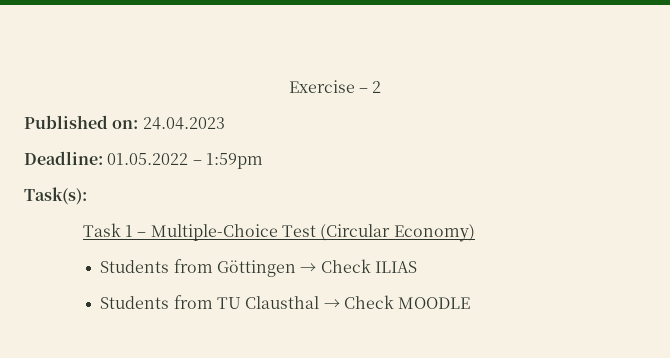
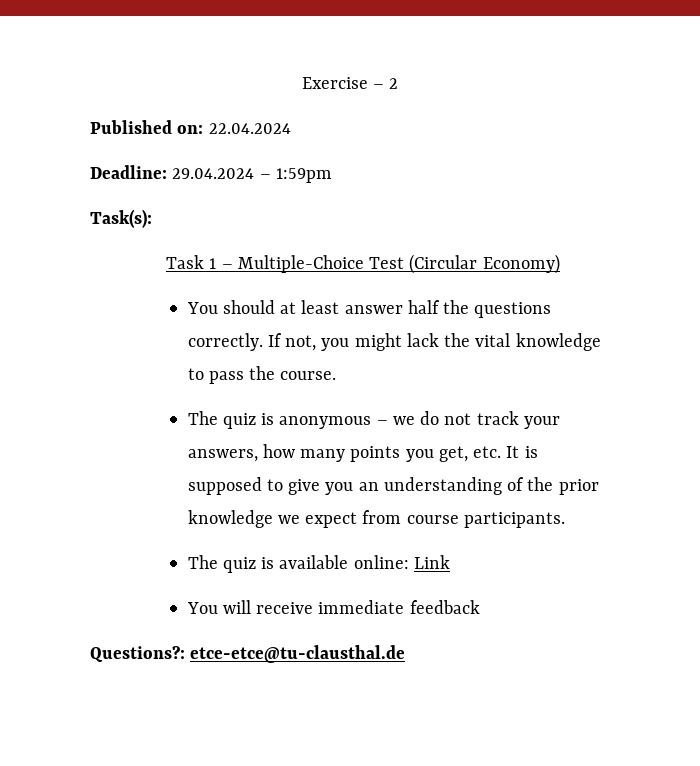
- Published on: 24.04.2023
+ Published on: 22.04.2024
- Deadline: 01.05.2022 – 1:59pm
+ Deadline: 29.04.2024 – 1:59pm
- Students from Göttingen → Check ILIAS
- Students from TU Clausthal → Check MOODLE
+ You should at least answer half the questions correctly. If not, you might lack the vital knowledge to pass the course.
+ The quiz is anonymous – we do not track your answers, how many points you get, etc. It is supposed to give you an understanding of the prior knowledge we expect from course participants.
+ The quiz is available online: Link
+ You will receive immediate feedback
+ Questions?: etce-etce@tu-clausthal.de

